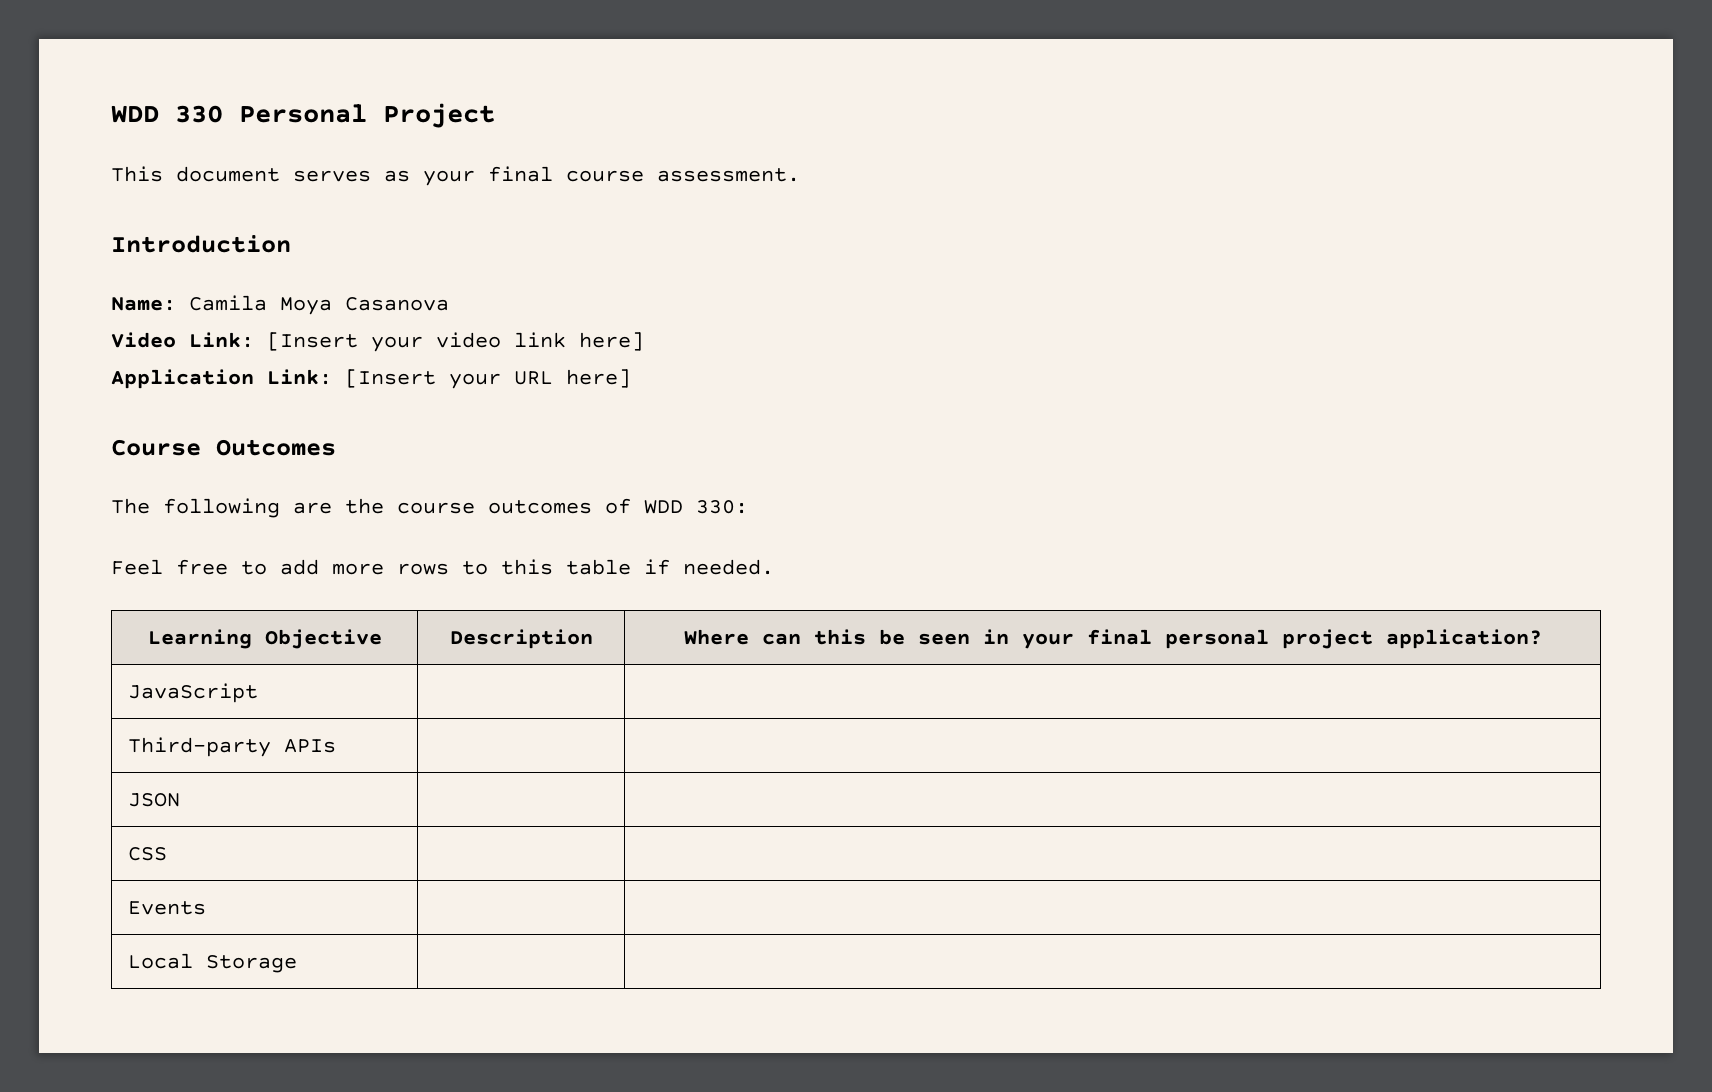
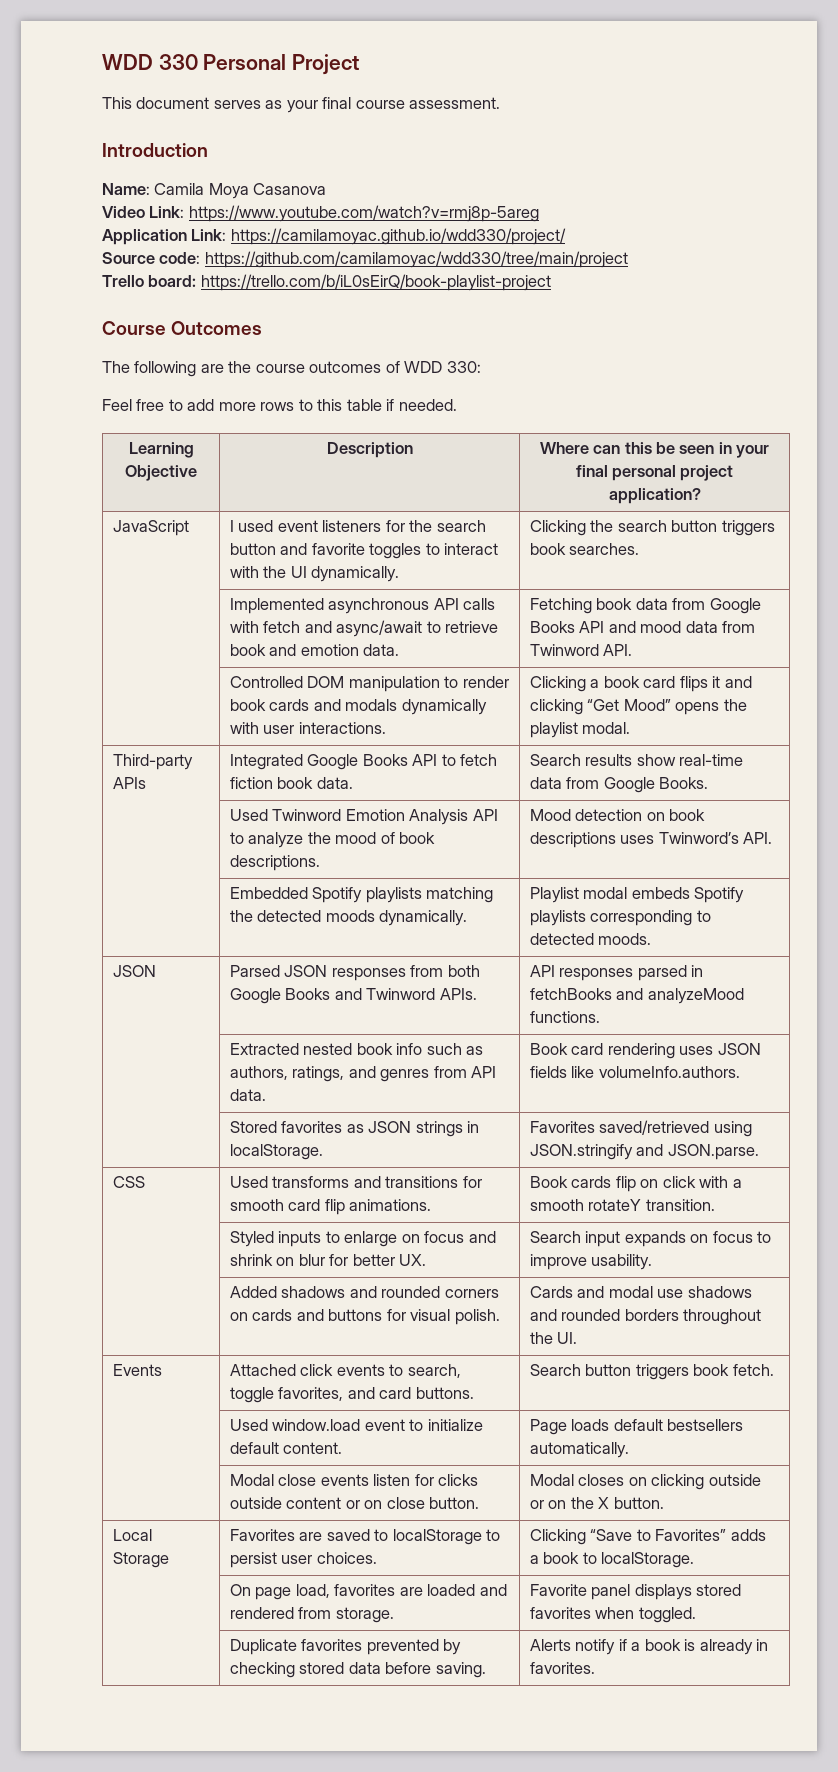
- Video Link: [Insert your video link here]
- Application Link: [Insert your URL here]
+ Video Link: https://www.youtube.com/watch?v=rmj8p-5areg
+ Application Link: https://camilamoyac.github.io/wdd330/project/
+ Source code: https://github.com/camilamoyac/wdd330/tree/main/project
+ Trello board: https://trello.com/b/iL0sEirQ/book-playlist-project
- JavaScript | |
- Third-party APIs | |
- JSON | |
- CSS | |
- Events | |
- Local Storage | |
+ JavaScript | I used event listeners for the search button and favorite toggles to interact with the UI dynamically. | Clicking the search button triggers book searches.
+ | Implemented asynchronous API calls with fetch and async/await to retrieve book and emotion data. | Fetching book data from Google Books API and mood data from Twinword API.
+ | Controlled DOM manipulation to render book cards and modals dynamically with user interactions. | Clicking a book card flips it and clicking “Get Mood” opens the playlist modal.
+ Third-party APIs | Integrated Google Books API to fetch fiction book data. | Search results show real-time data from Google Books.
+ | Used Twinword Emotion Analysis API to analyze the mood of book descriptions. | Mood detection on book descriptions uses Twinword’s API.
+ | Embedded Spotify playlists matching the detected moods dynamically. | Playlist modal embeds Spotify playlists corresponding to detected moods.
+ JSON | Parsed JSON responses from both Google Books and Twinword APIs. | API responses parsed in fetchBooks and analyzeMood functions.
+ | Extracted nested book info such as authors, ratings, and genres from API data. | Book card rendering uses JSON fields like volumeInfo.authors.
+ | Stored favorites as JSON strings in localStorage. | Favorites saved/retrieved using JSON.stringify and JSON.parse.
+ CSS | Used transforms and transitions for smooth card flip animations. | Book cards flip on click with a smooth rotateY transition.
+ | Styled inputs to enlarge on focus and shrink on blur for better UX. | Search input expands on focus to improve usability.
+ | Added shadows and rounded corners on cards and buttons for visual polish. | Cards and modal use shadows and rounded borders throughout the UI.
+ Events | Attached click events to search, toggle favorites, and card buttons. | Search button triggers book fetch.
+ | Used window.load event to initialize default content. | Page loads default bestsellers automatically.
+ | Modal close events listen for clicks outside content or on close button. | Modal closes on clicking outside or on the X button.
+ Local Storage | Favorites are saved to localStorage to persist user choices. | Clicking “Save to Favorites” adds a book to localStorage.
+ | On page load, favorites are loaded and rendered from storage. | Favorite panel displays stored favorites when toggled.
+ | Duplicate favorites prevented by checking stored data before saving. | Alerts notify if a book is already in favorites.

